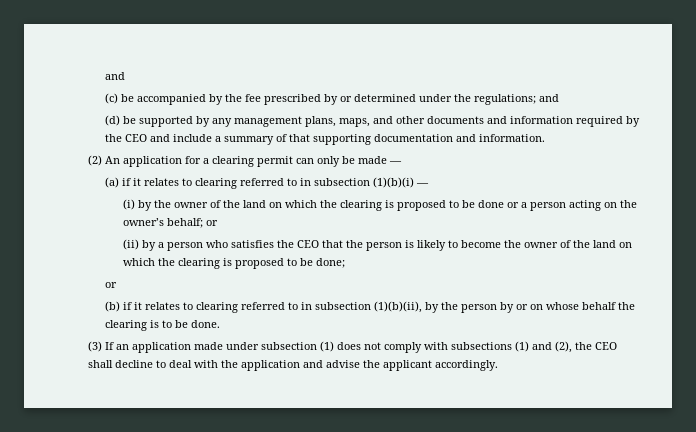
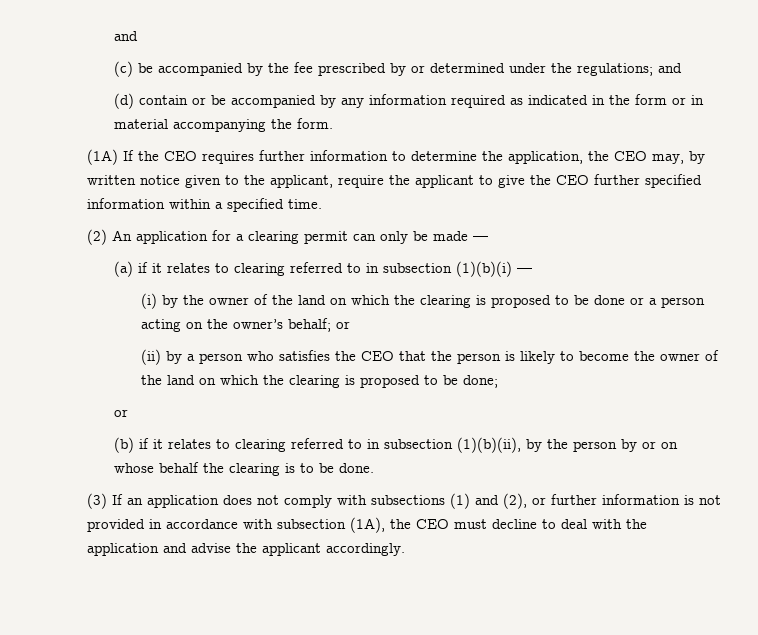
- (d) be supported by any management plans, maps, and other documents and information required by the CEO and include a summary of that supporting documentation and information.
+ (d) contain or be accompanied by any information required as indicated in the form or in material accompanying the form.
+ (1A) If the CEO requires further information to determine the application, the CEO may, by written notice given to the applicant, require the applicant to give the CEO further specified information within a specified time.
- (3) If an application made under subsection (1) does not comply with subsections (1) and (2), the CEO shall decline to deal with the application and advise the applicant accordingly.
+ (3) If an application does not comply with subsections (1) and (2), or further information is not provided in accordance with subsection (1A), the CEO must decline to deal with the application and advise the applicant accordingly.

